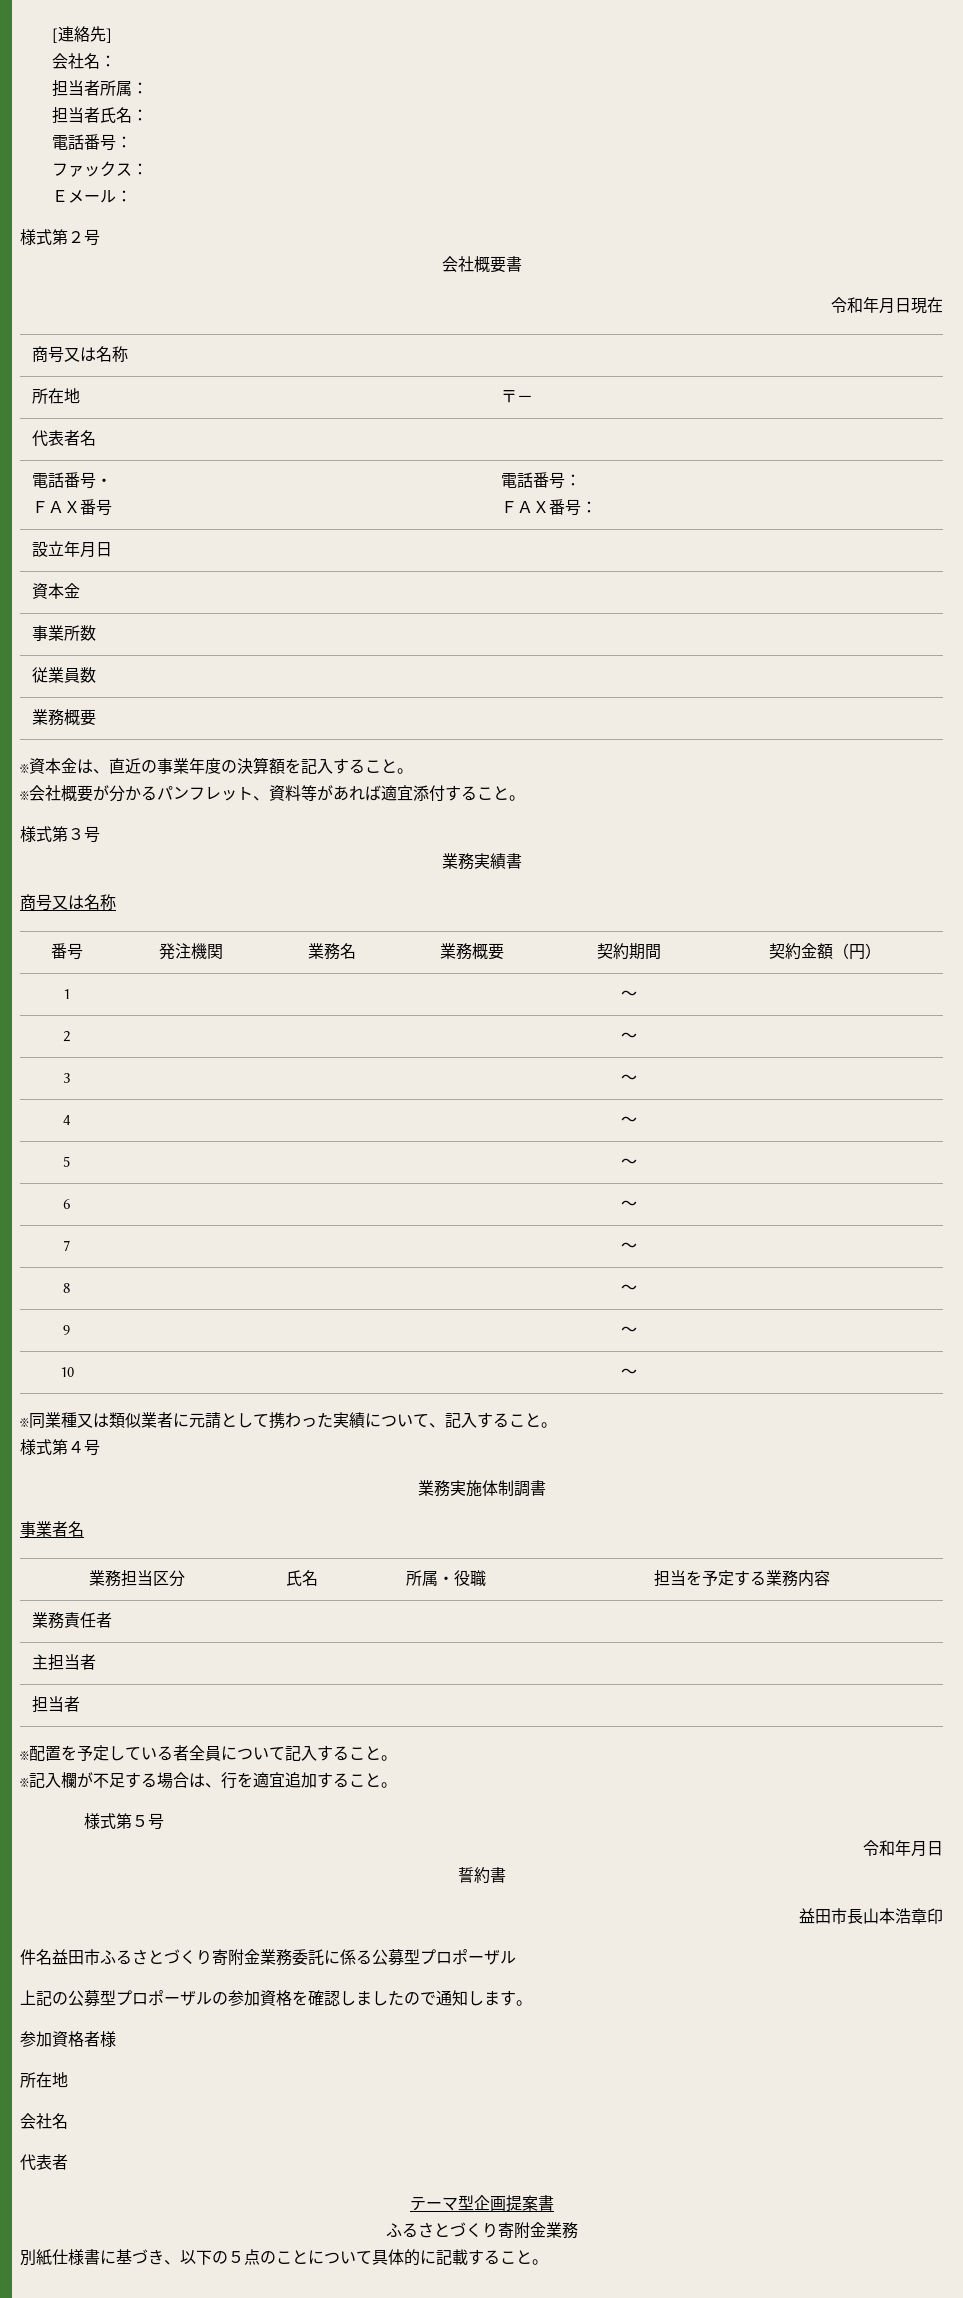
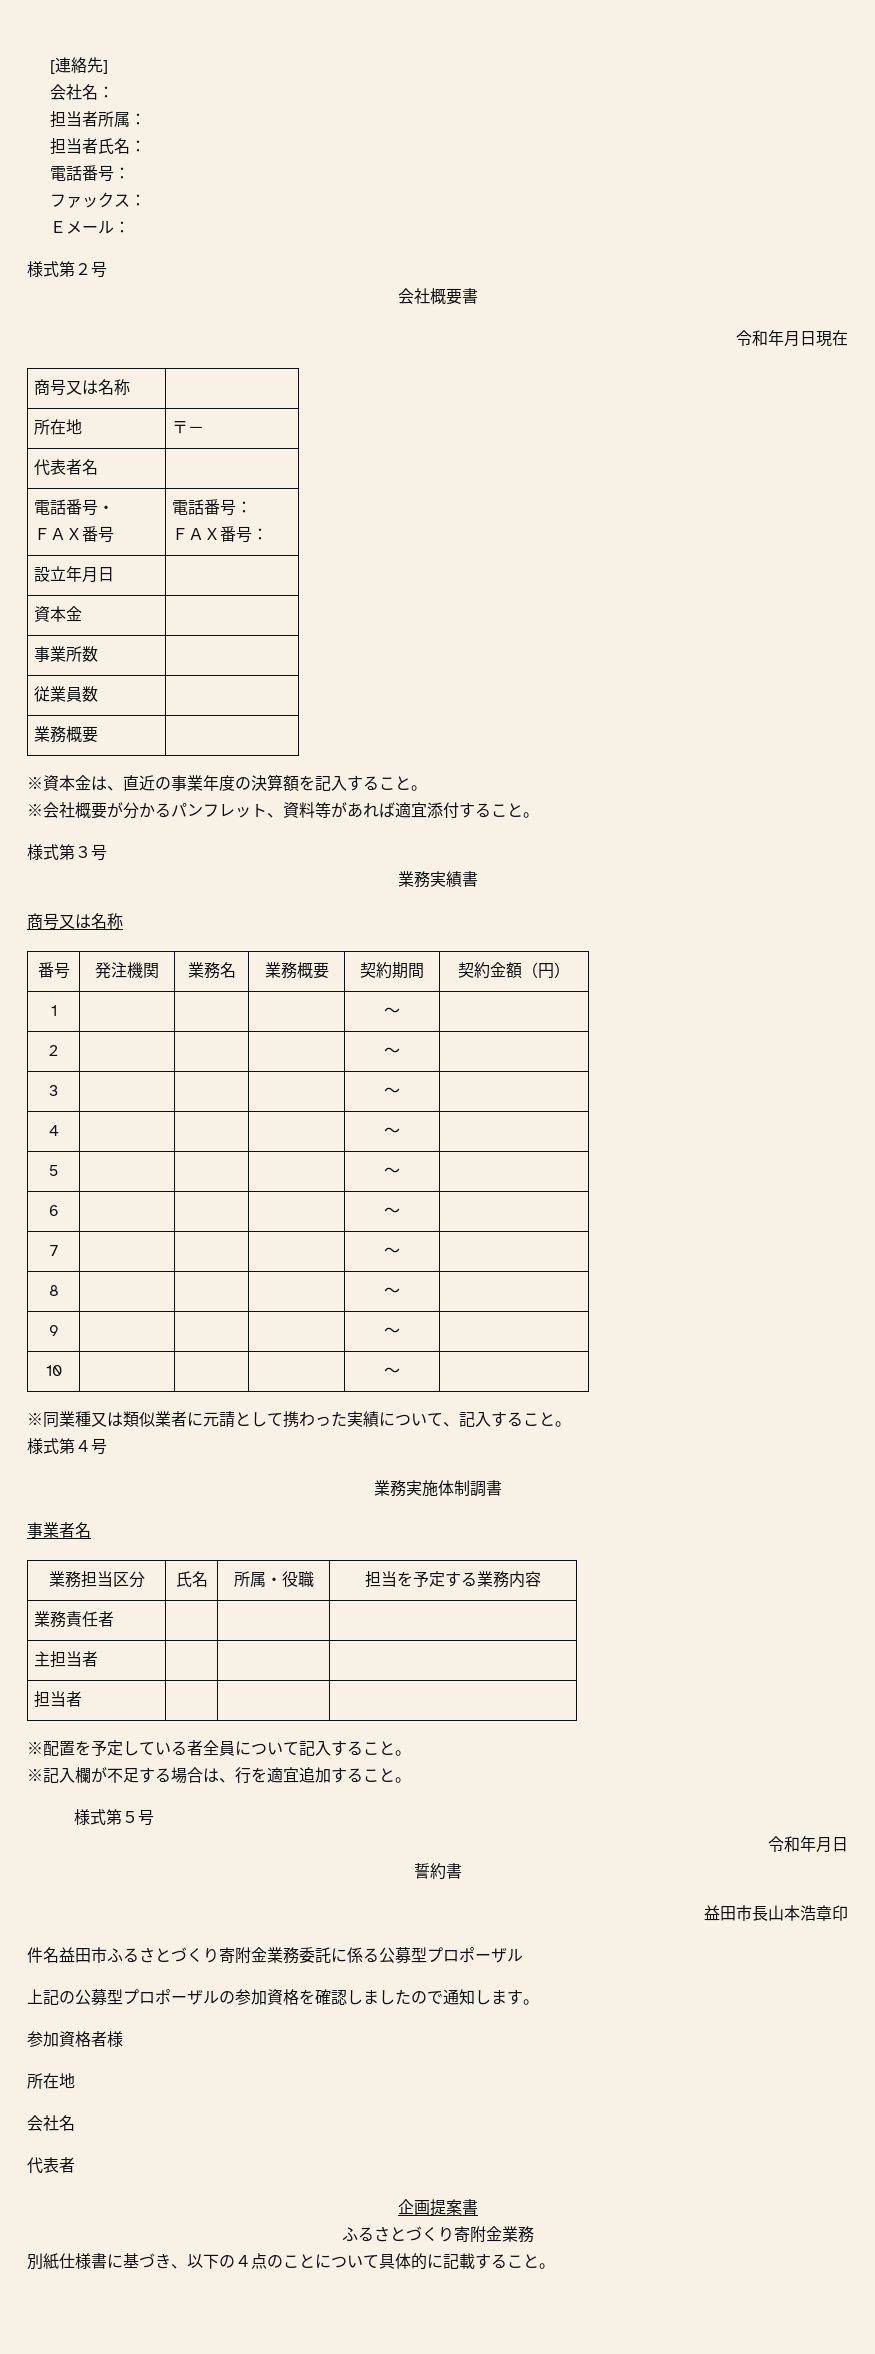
- テーマ型企画提案書
+ 企画提案書
- 別紙仕様書に基づき、以下の５点のことについて具体的に記載すること。
+ 別紙仕様書に基づき、以下の４点のことについて具体的に記載すること。

